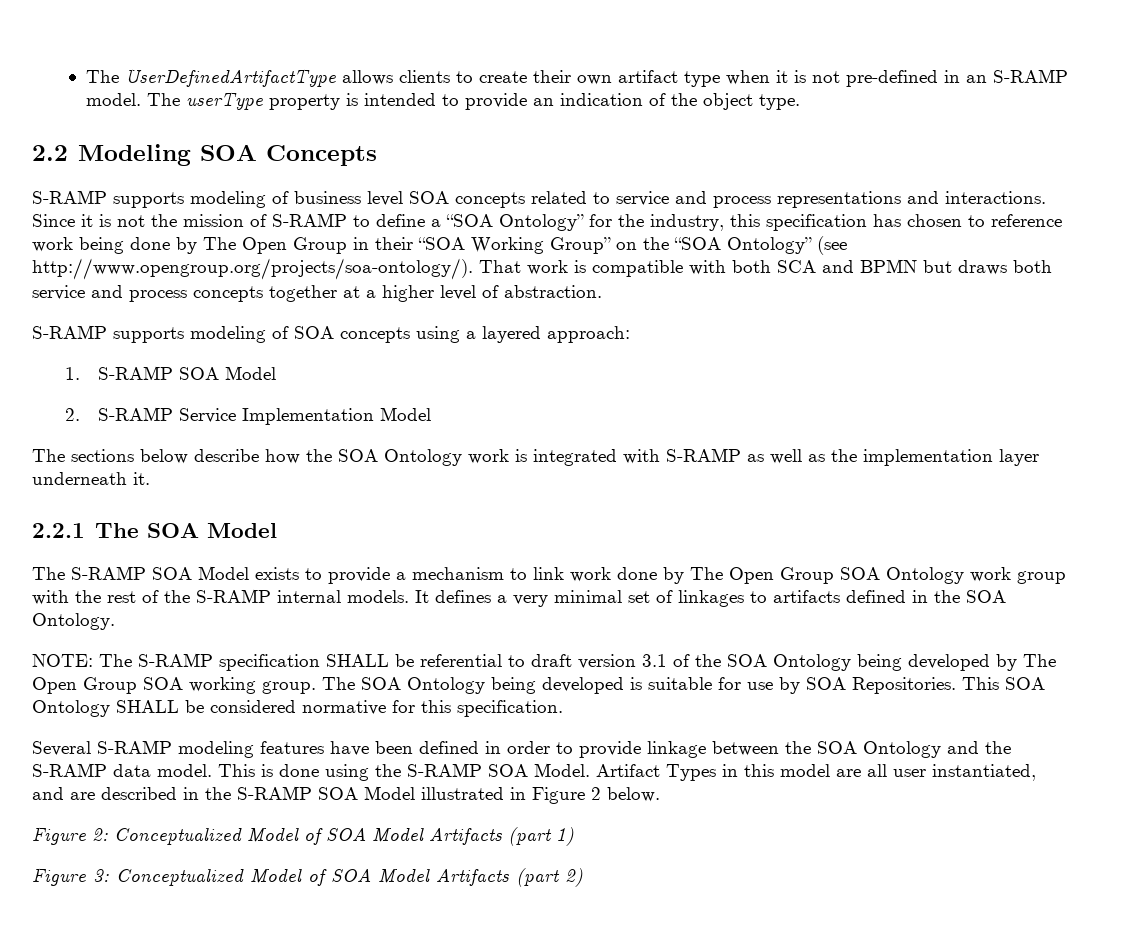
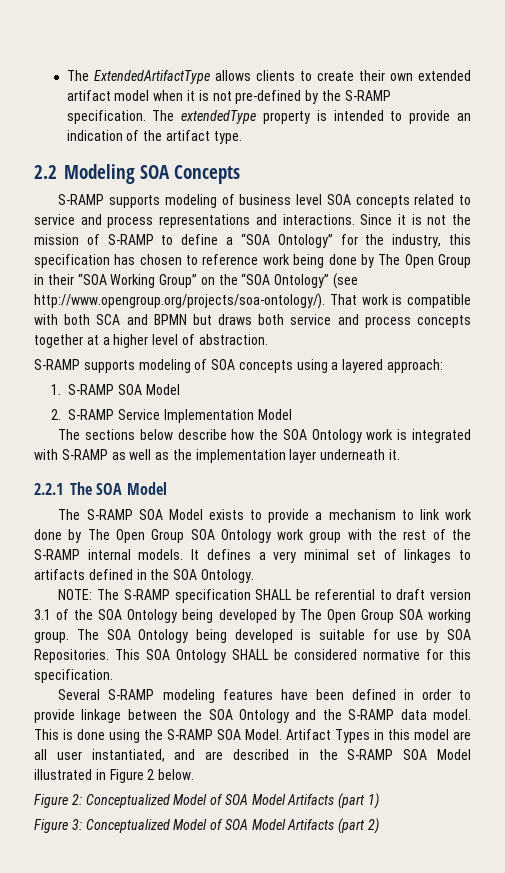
- The UserDefinedArtifactType allows clients to create their own artifact type when it is not pre-defined in an S-RAMP model. The userType property is intended to provide an indication of the object type.
+ The ExtendedArtifactType allows clients to create their own extended artifact model when it is not pre-defined by the S-RAMP specification. The extendedType property is intended to provide an indication of the artifact type.

